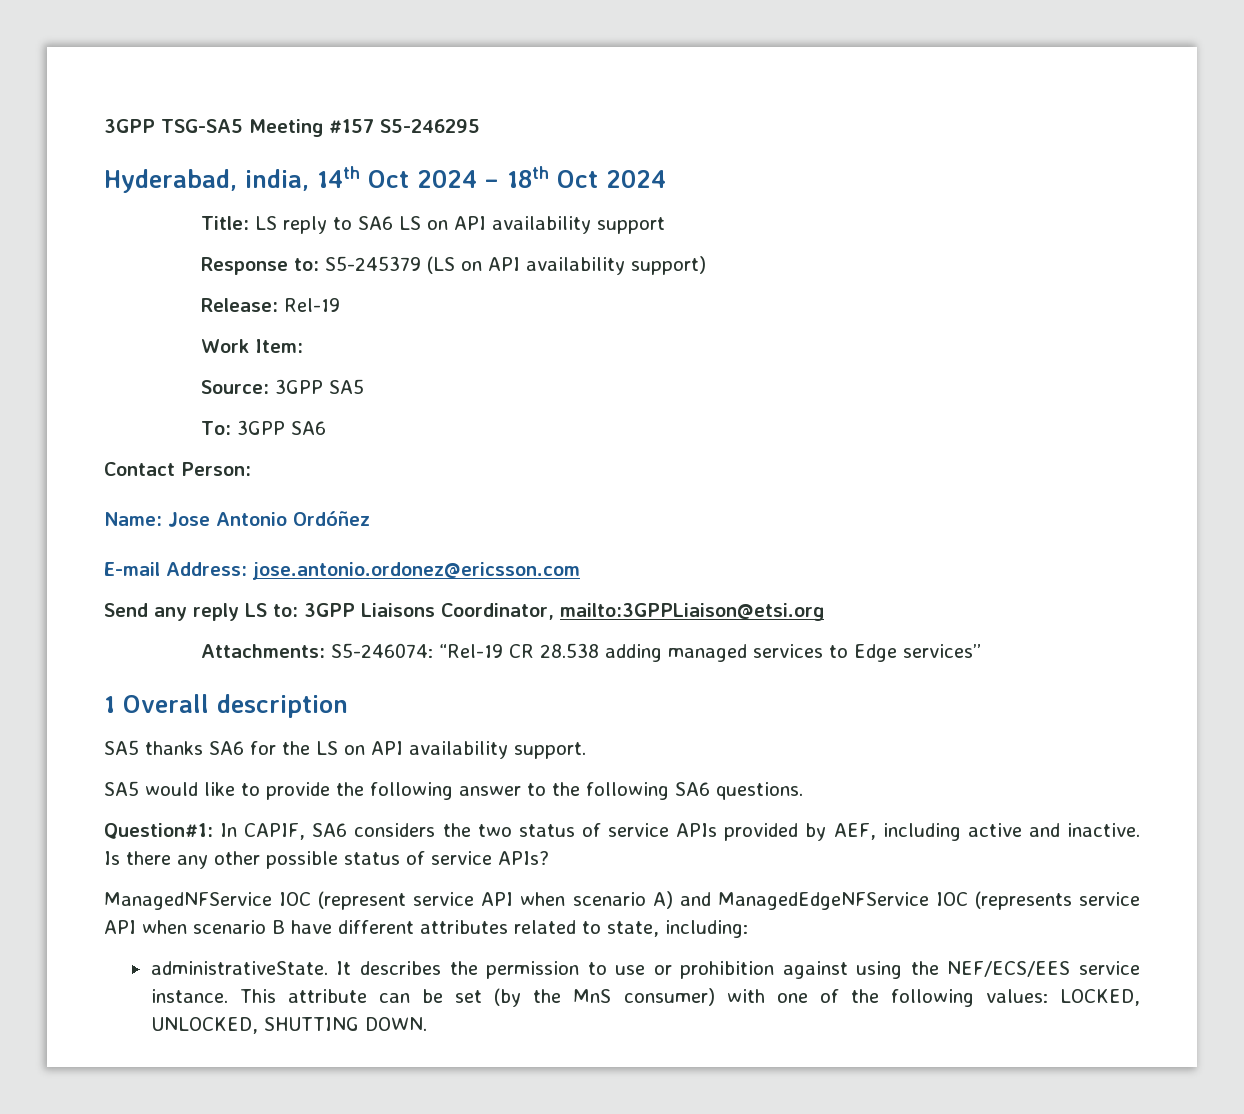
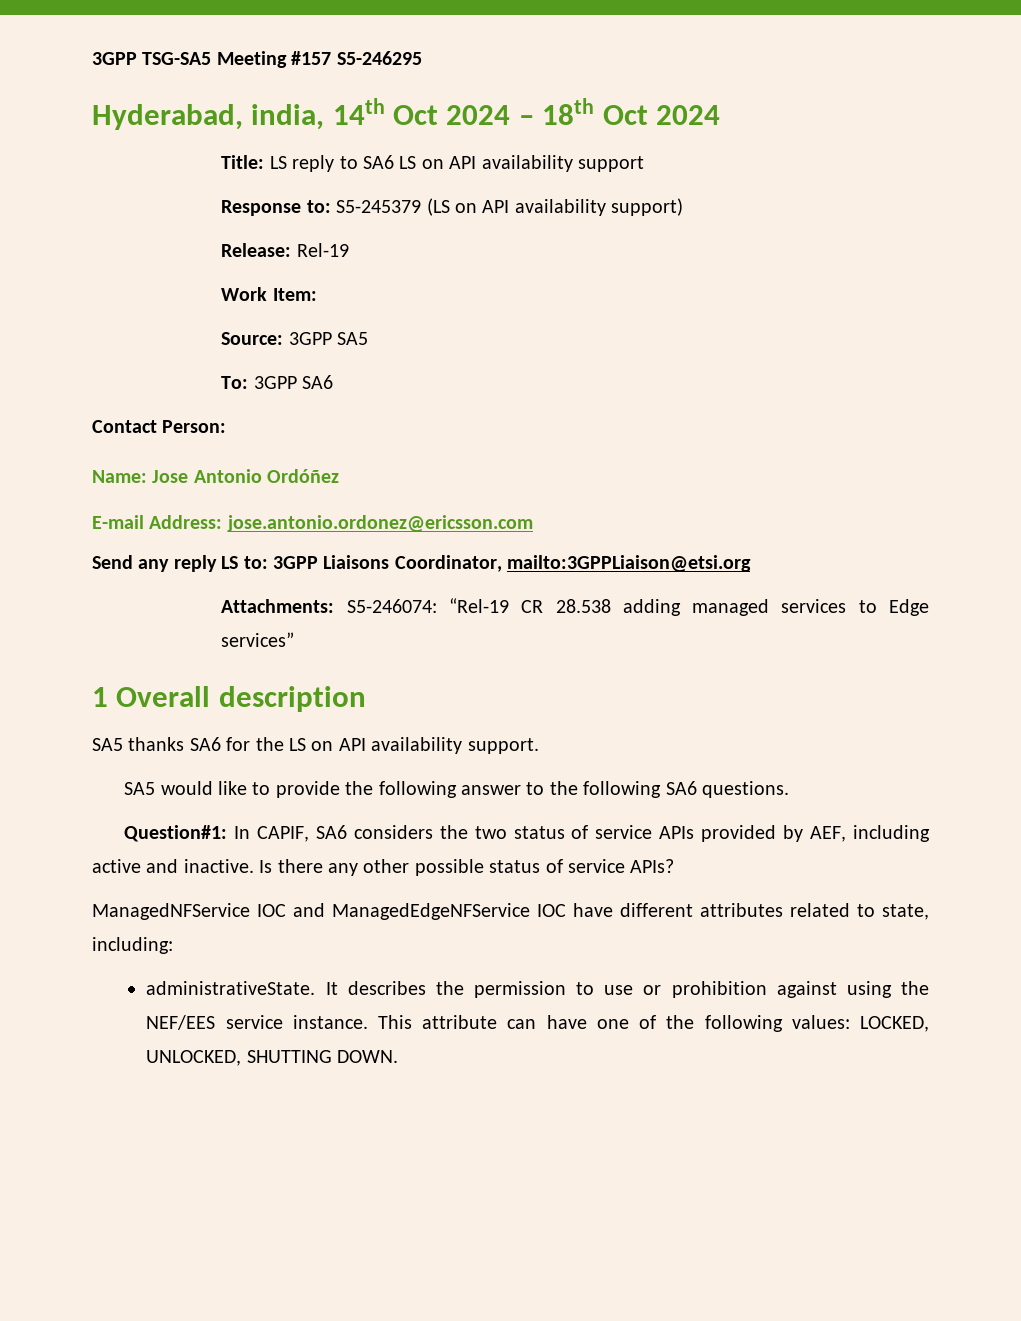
- ManagedNFService IOC (represent service API when scenario A) and ManagedEdgeNFService IOC (represents service API when scenario B have different attributes related to state, including:
+ ManagedNFService IOC and ManagedEdgeNFService IOC have different attributes related to state, including:
- It describes the permission to use or prohibition against using the NEF/ECS/EES service instance.
+ It describes the permission to use or prohibition against using the NEF/EES service instance.
- This attribute can be set (by the MnS consumer) with one of the following values: LOCKED, UNLOCKED, SHUTTING DOWN.
+ This attribute can have one of the following values: LOCKED, UNLOCKED, SHUTTING DOWN.

